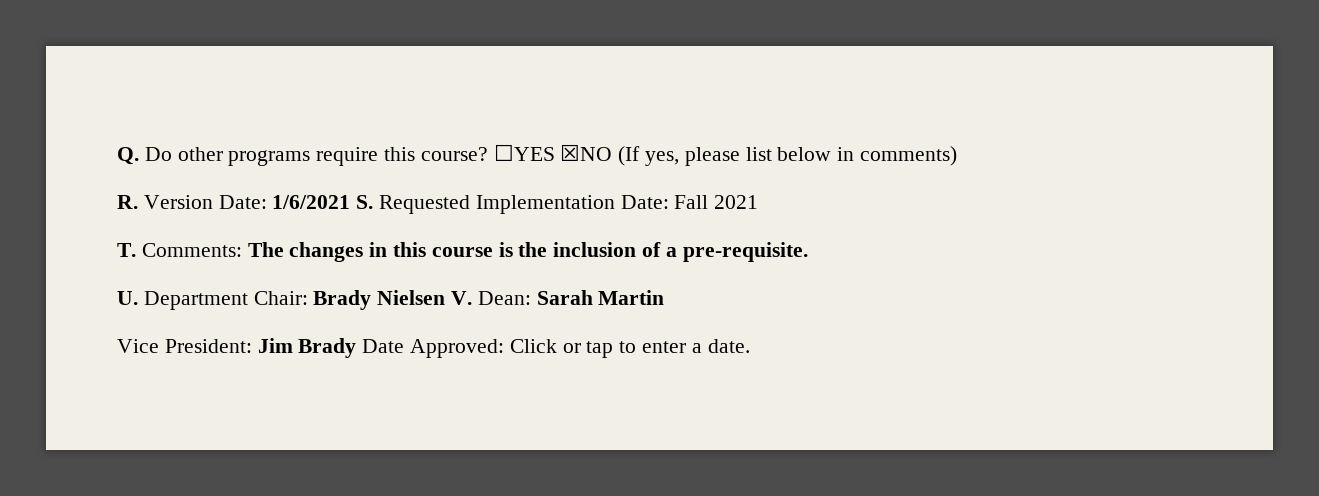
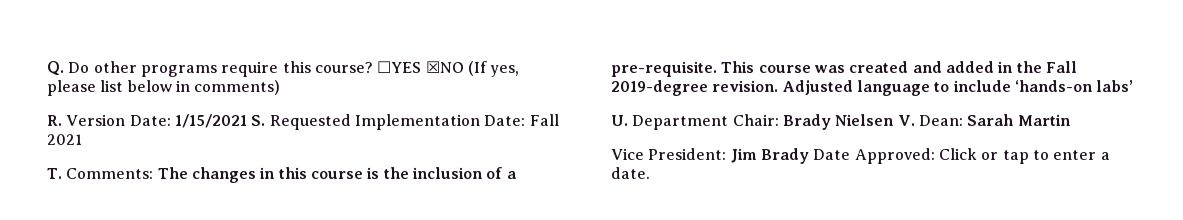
- R. Version Date: 1/6/2021 S. Requested Implementation Date: Fall 2021
+ R. Version Date: 1/15/2021 S. Requested Implementation Date: Fall 2021
+ This course was created and added in the Fall 2019-degree revision. Adjusted language to include ‘hands-on labs’

